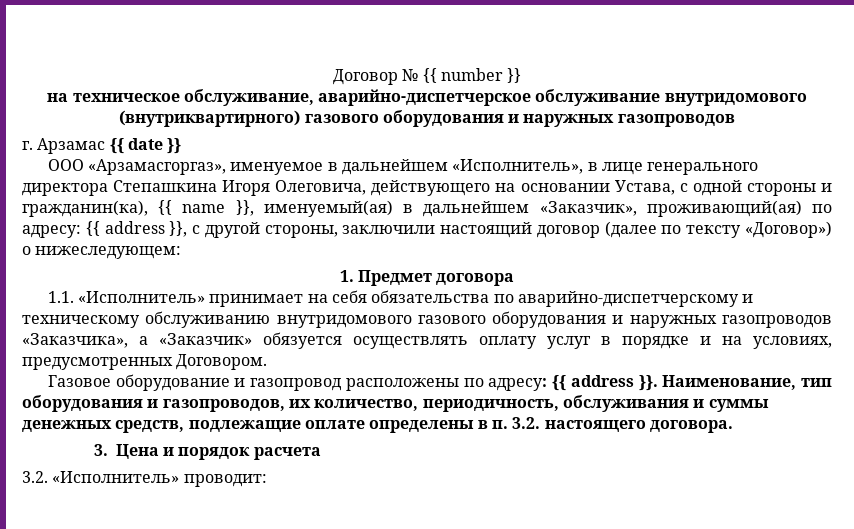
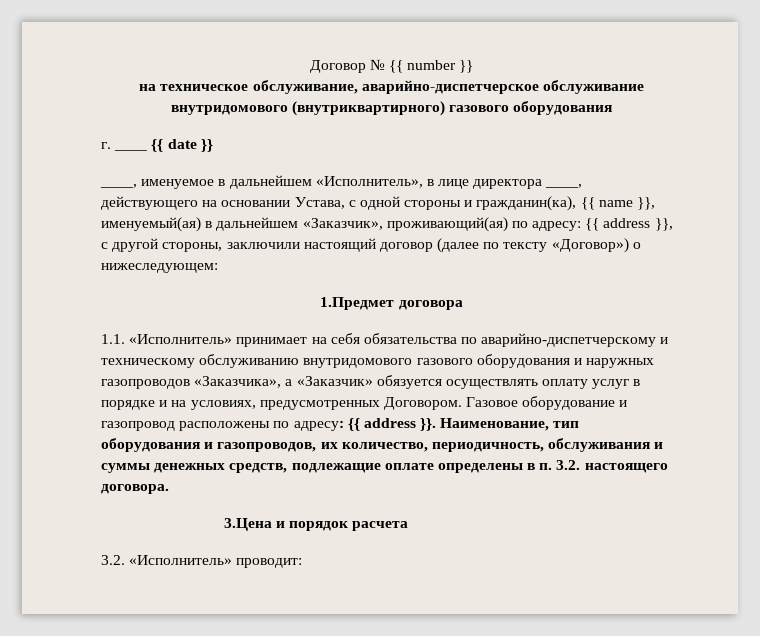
- на техническое обслуживание, аварийно-диспетчерское обслуживание внутридомового (внутриквартирного) газового оборудования и наружных газопроводов
+ на техническое обслуживание, аварийно-диспетчерское обслуживание внутридомового (внутриквартирного) газового оборудования
- г. Арзамас {{ date }}
+ г. ____ {{ date }}
- ООО «Арзамасгоргаз», именуемое в дальнейшем «Исполнитель», в лице генерального директора Степашкина Игоря Олеговича, действующего на основании Устава, с одной стороны и гражданин(ка), {{ name }}, именуемый(ая) в дальнейшем «Заказчик», проживающий(ая) по адресу: {{ address }}, с другой стороны, заключили настоящий договор (далее по тексту «Договор») о нижеследующем:
+ ____, именуемое в дальнейшем «Исполнитель», в лице директора ____, действующего на основании Устава, с одной стороны и гражданин(ка), {{ name }}, именуемый(ая) в дальнейшем «Заказчик», проживающий(ая) по адресу: {{ address }}, с другой стороны, заключили настоящий договор (далее по тексту «Договор») о нижеследующем:
- 1. Предмет договора
+ 1.Предмет договора
- 1.1. «Исполнитель» принимает на себя обязательства по аварийно-диспетчерскому и техническому обслуживанию внутридомового газового оборудования и наружных газопроводов «Заказчика», а «Заказчик» обязуется осуществлять оплату услуг в порядке и на условиях, предусмотренных Договором.
- Газовое оборудование и газопровод расположены по адресу: {{ address }}.
+ 1.1. «Исполнитель» принимает на себя обязательства по аварийно-диспетчерскому и техническому обслуживанию внутридомового газового оборудования и наружных газопроводов «Заказчика», а «Заказчик» обязуется осуществлять оплату услуг в порядке и на условиях, предусмотренных Договором. Газовое оборудование и газопровод расположены по адресу: {{ address }}.
- 3. Цена и порядок расчета
+ 3.Цена и порядок расчета

